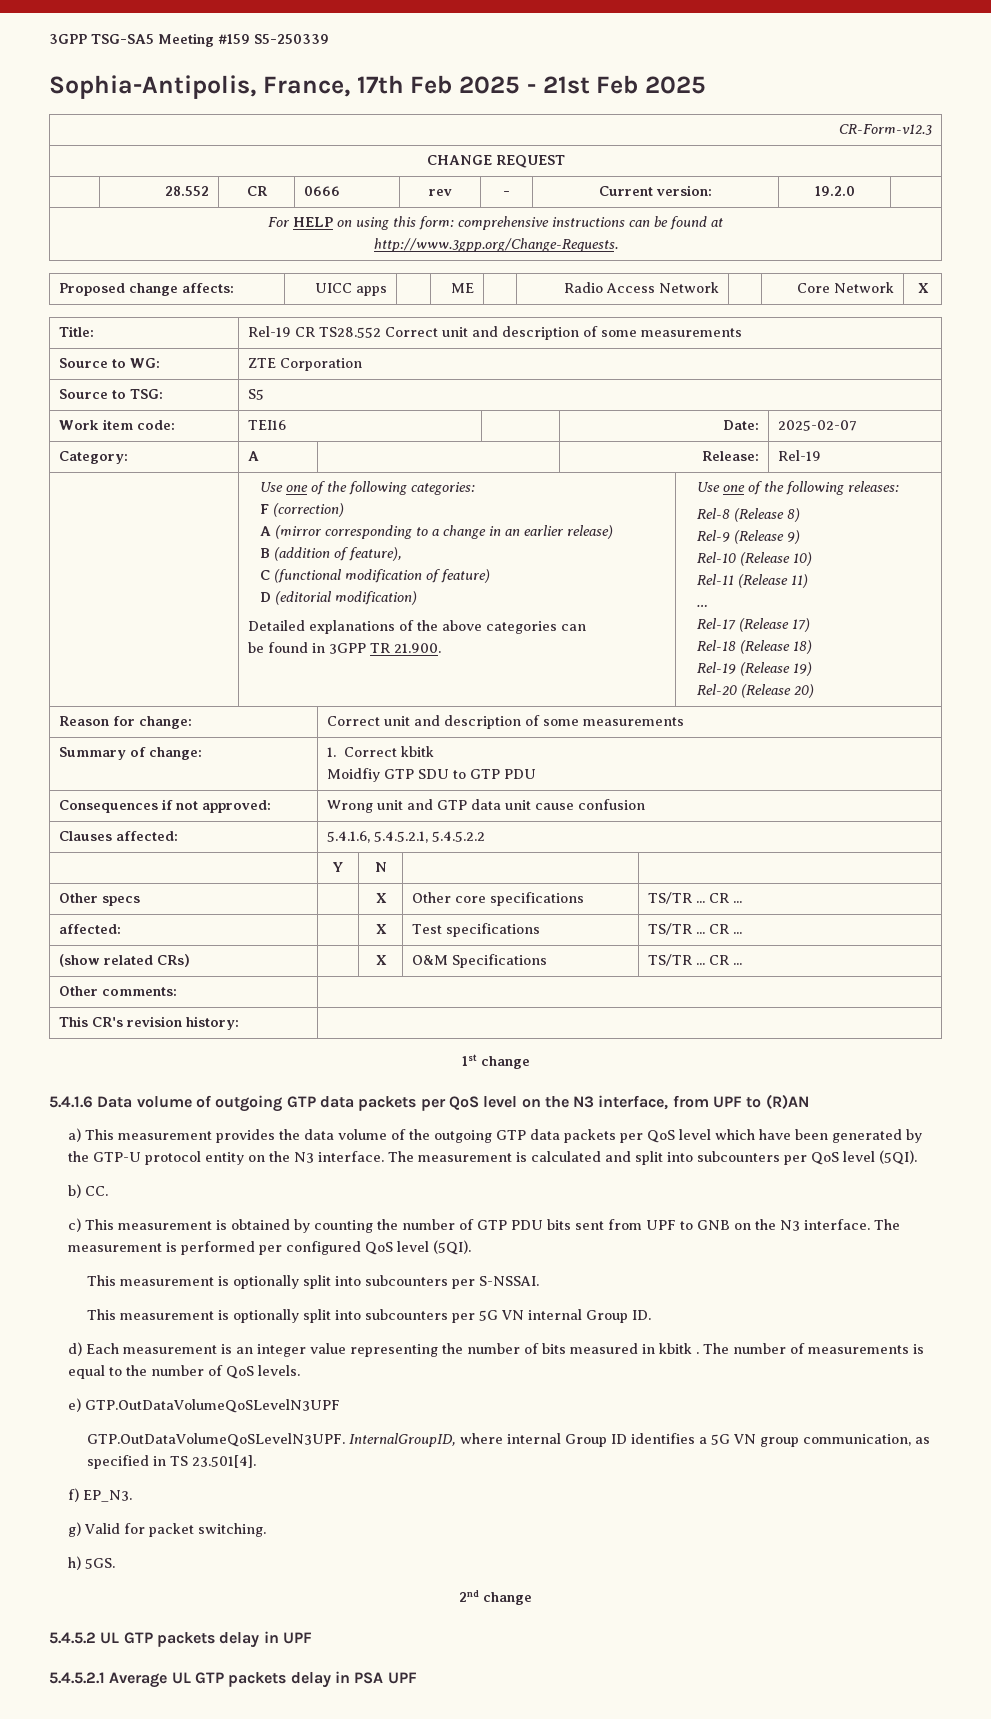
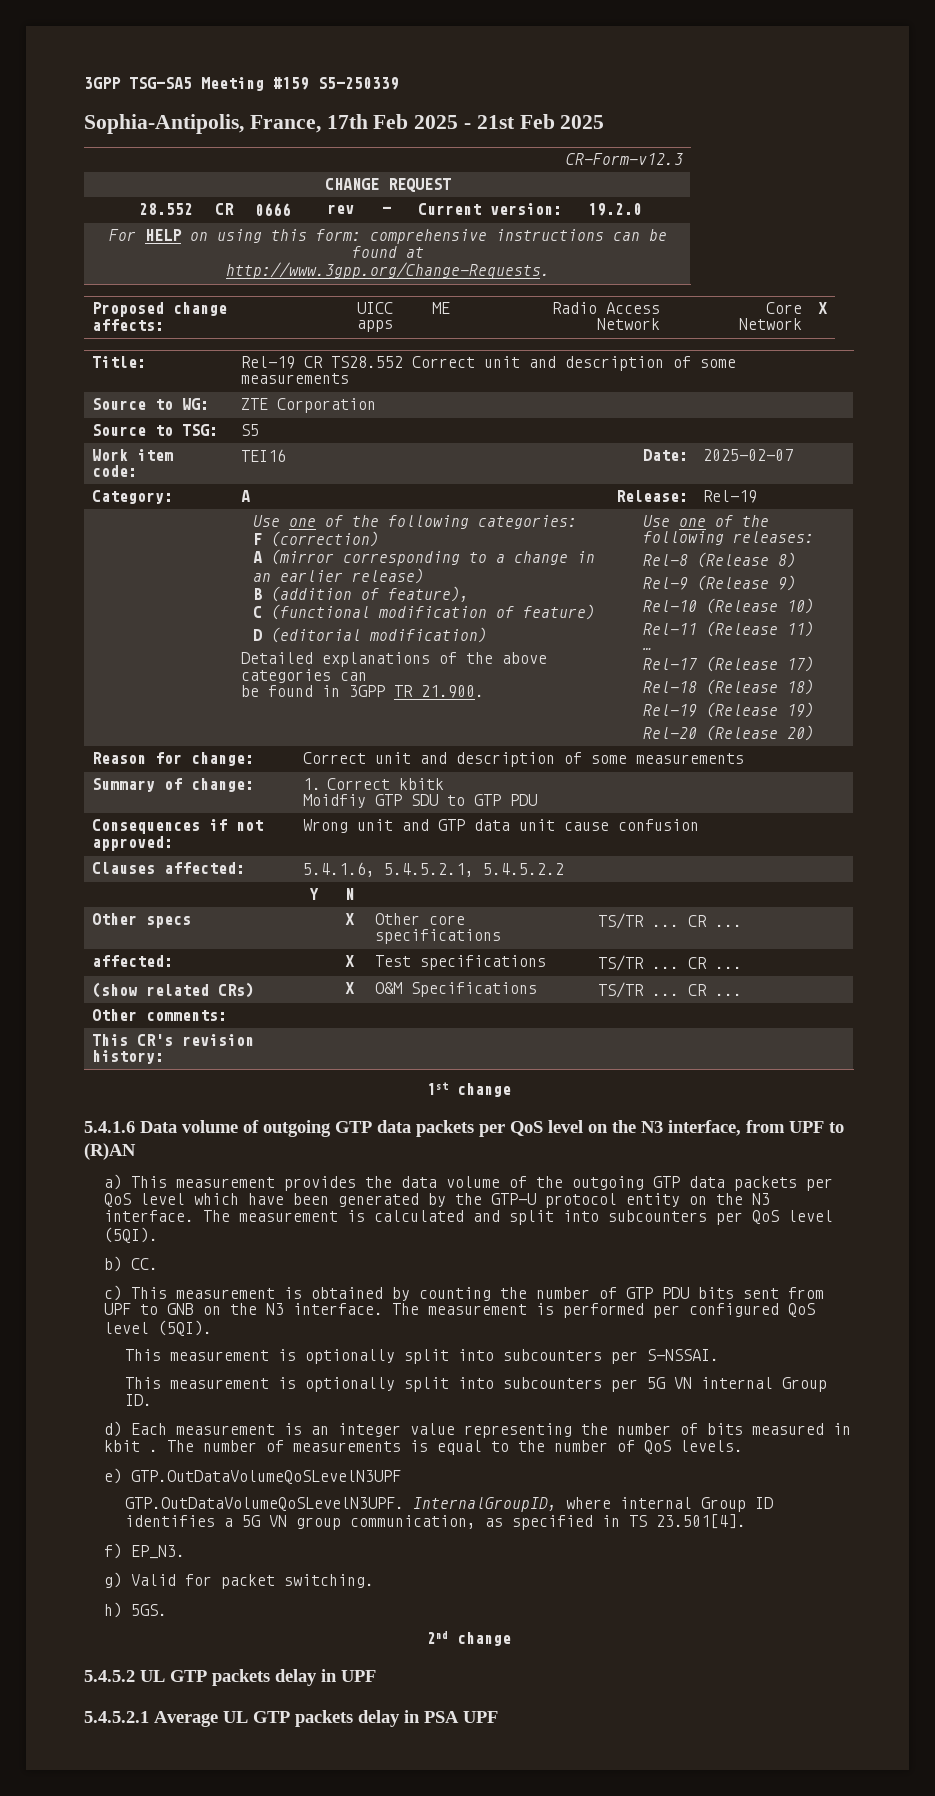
- d) Each measurement is an integer value representing the number of bits measured in kbitk .
+ d) Each measurement is an integer value representing the number of bits measured in kbit .

